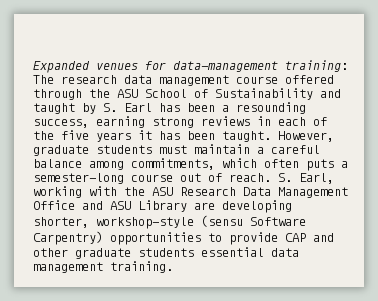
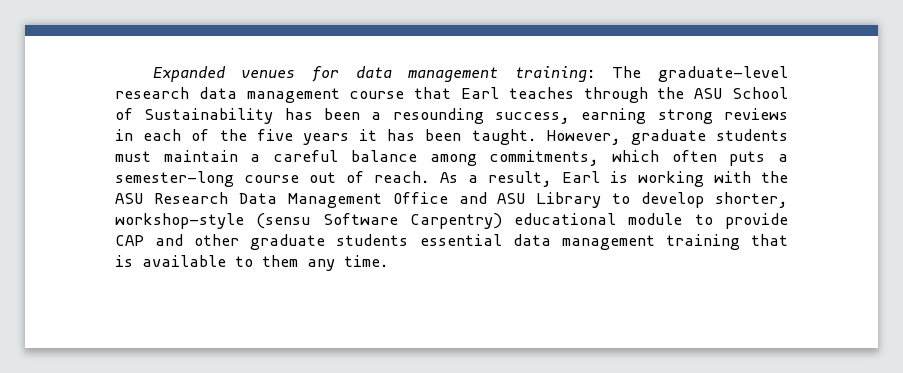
- Expanded venues for data-management training: The research data management course offered through the ASU School of Sustainability and taught by S. Earl has been a resounding success, earning strong reviews in each of the five years it has been taught.
+ Expanded venues for data management training: The graduate-level research data management course that Earl teaches through the ASU School of Sustainability has been a resounding success, earning strong reviews in each of the five years it has been taught.
- S. Earl, working with the ASU Research Data Management Office and ASU Library are developing shorter, workshop-style (sensu Software Carpentry) opportunities to provide CAP and other graduate students essential data management training.
+ As a result, Earl is working with the ASU Research Data Management Office and ASU Library to develop shorter, workshop-style (sensu Software Carpentry) educational module to provide CAP and other graduate students essential data management training that is available to them any time.

